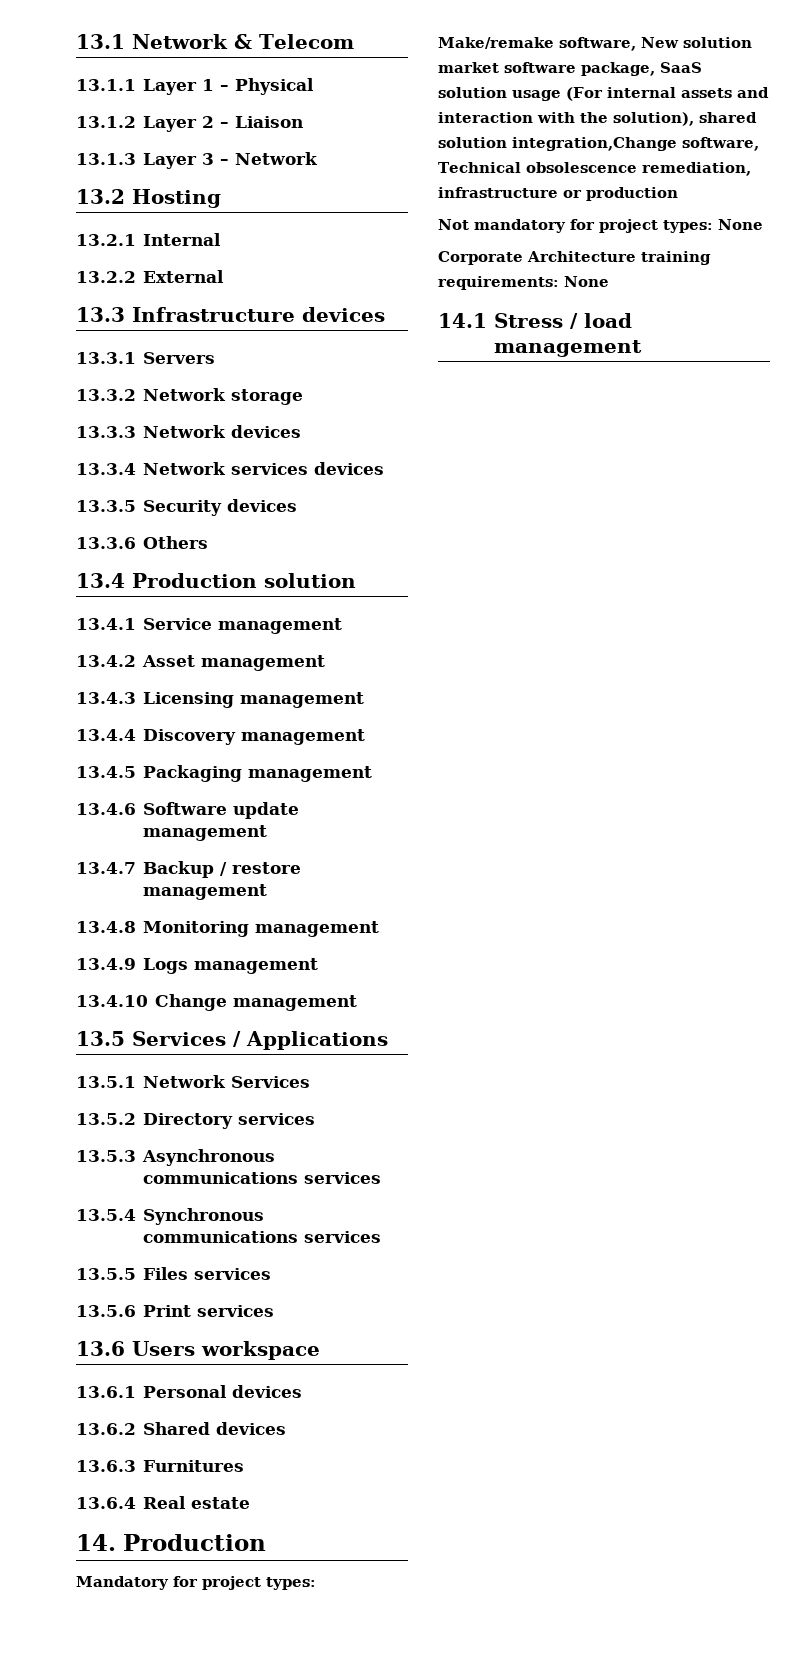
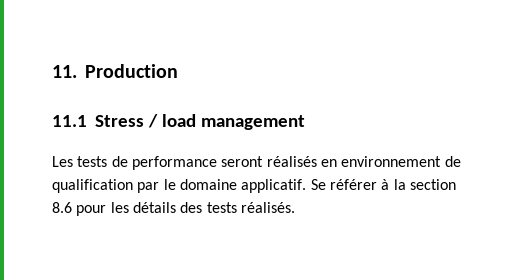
- 13.1 Network & Telecom
- 13.1.1 Layer 1 – Physical
- 13.1.2 Layer 2 – Liaison
- 13.1.3 Layer 3 – Network
- 13.2 Hosting
- 13.2.1 Internal
- 13.2.2 External
- 13.3 Infrastructure devices
- 13.3.1 Servers
- 13.3.2 Network storage
- 13.3.3 Network devices
- 13.3.4 Network services devices
- 13.3.5 Security devices
- 13.3.6 Others
- 13.4 Production solution
- 13.4.1 Service management
- 13.4.2 Asset management
- 13.4.3 Licensing management
- 13.4.4 Discovery management
- 13.4.5 Packaging management
- 13.4.6 Software update management
- 13.4.7 Backup / restore management
- 13.4.8 Monitoring management
- 13.4.9 Logs management
- 13.4.10 Change management
- 13.5 Services / Applications
- 13.5.1 Network Services
- 13.5.2 Directory services
- 13.5.3 Asynchronous communications services
- 13.5.4 Synchronous communications services
- 13.5.5 Files services
- 13.5.6 Print services
- 13.6 Users workspace
- 13.6.1 Personal devices
- 13.6.2 Shared devices
- 13.6.3 Furnitures
- 13.6.4 Real estate
- 14. Production
- Mandatory for project types: Make/remake software, New solution market software package, SaaS solution usage (For internal assets and interaction with the solution), shared solution integration,Change software, Technical obsolescence remediation, infrastructure or production
- Not mandatory for project types: None
- Corporate Architecture training requirements: None
- 14.1 Stress / load management
+ 11. Production
+ 11.1 Stress / load management
+ Les tests de performance seront réalisés en environnement de qualification par le domaine applicatif. Se référer à la section 8.6 pour les détails des tests réalisés.

